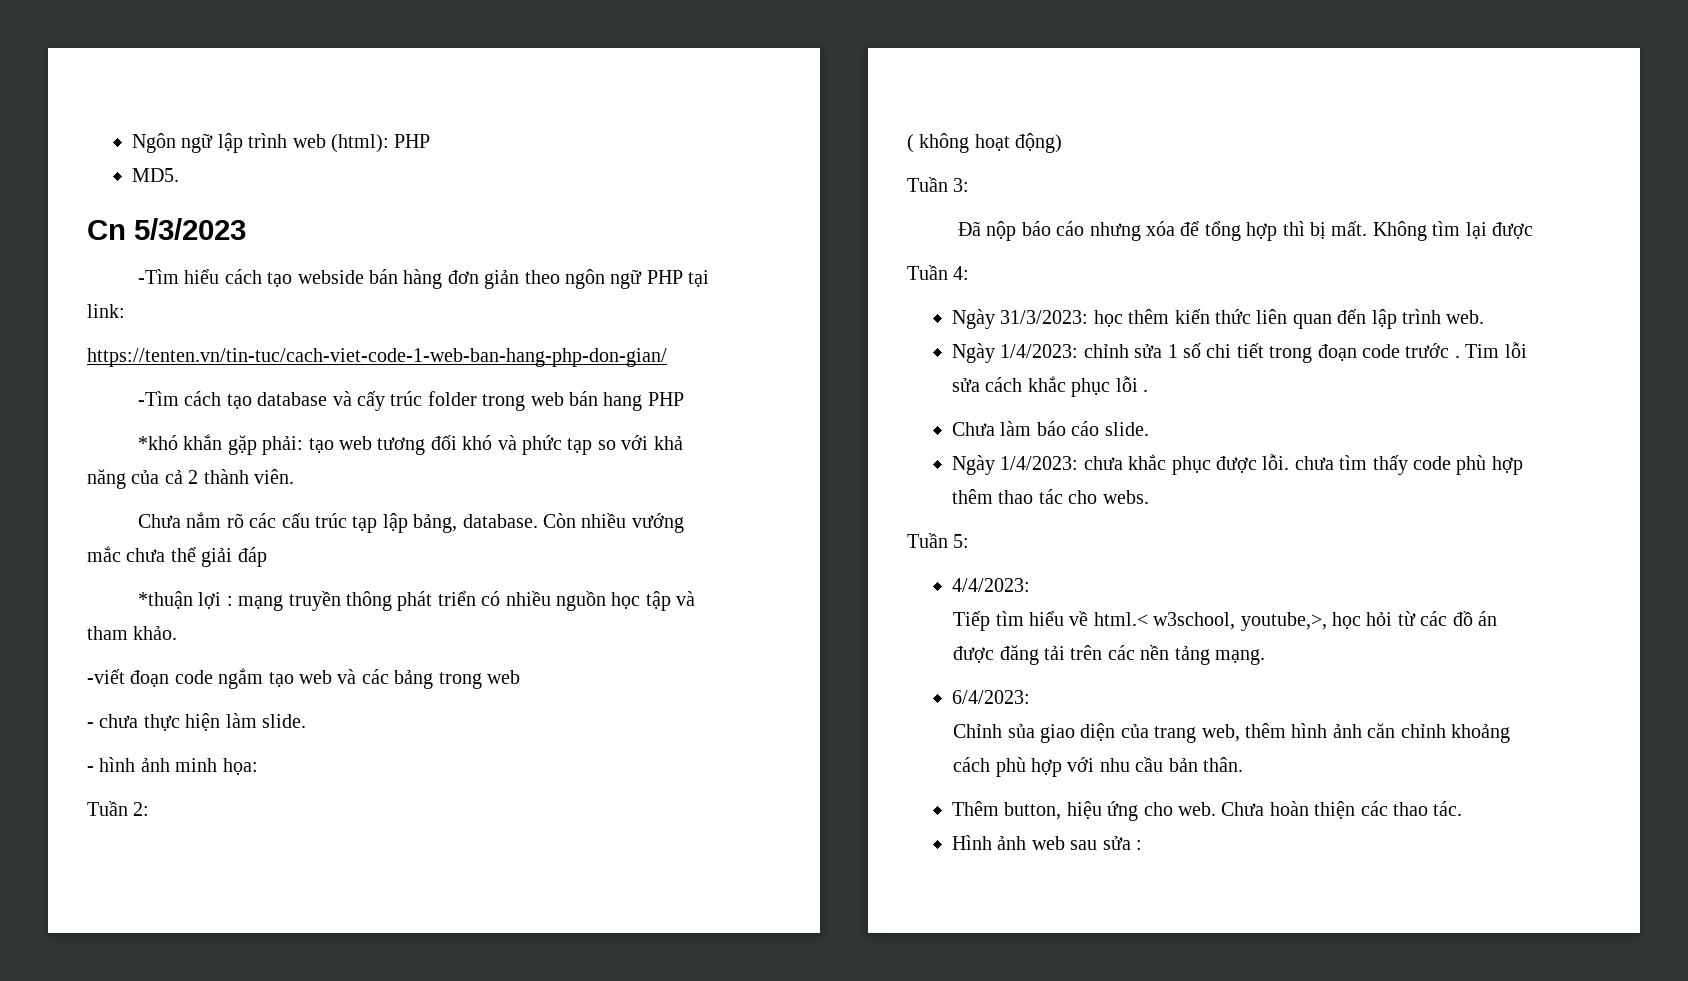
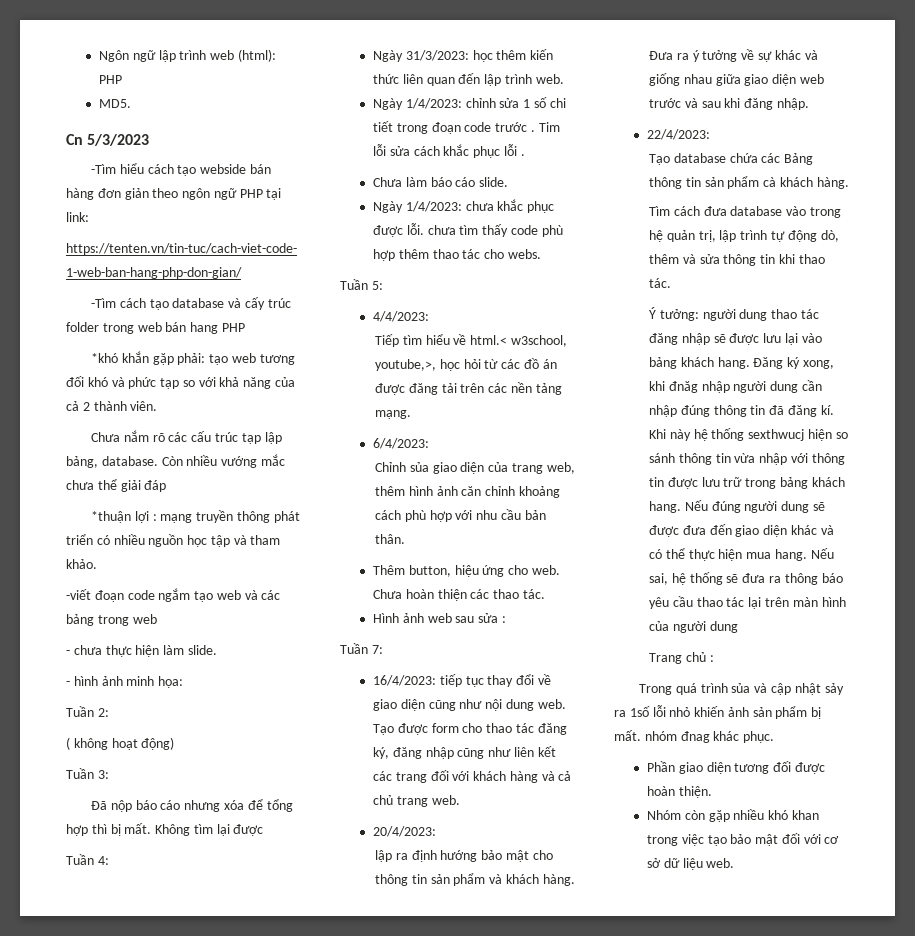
+ Tuần 7:
+ 16/4/2023: tiếp tục thay đổi về giao diện cũng như nội dung web. Tạo được form cho thao tác đăng ký, đăng nhập cũng như liên kết các trang đối với khách hàng và cả chủ trang web.
+ 20/4/2023:
+ lập ra định hướng bảo mật cho thông tin sản phẩm và khách hàng. Đưa ra ý tưởng về sự khác và giống nhau giữa giao diện web trước và sau khi đăng nhập.
+ 22/4/2023:
+ Tạo database chứa các Bảng thông tin sản phẩm cà khách hàng.
+ Tìm cách đưa database vào trong hệ quản trị, lập trình tự động dò, thêm và sửa thông tin khi thao tác.
+ Ý tưởng: người dung thao tác đăng nhập sẽ được lưu lại vào bảng khách hang. Đăng ký xong, khi đnăg nhập người dung cần nhập đúng thông tin đã đăng kí. Khi này hệ thống sexthwucj hiện so sánh thông tin vừa nhập với thông tin được lưu trữ trong bảng khách hang. Nếu đúng người dung sẽ được đưa đến giao diện khác và có thể thực hiện mua hang. Nếu sai, hệ thống sẽ đưa ra thông báo yêu cầu thao tác lại trên màn hình của người dung
+ Trang chủ :
+ Trong quá trình sủa và cập nhật sảy ra 1số lỗi nhỏ khiến ảnh sản phẩm bị mất. nhóm đnag khác phục.
+ Phần giao diện tương đối được hoàn thiện.
+ Nhóm còn gặp nhiều khó khan trong việc tạo bảo mật đối với cơ sở dữ liệu web.

